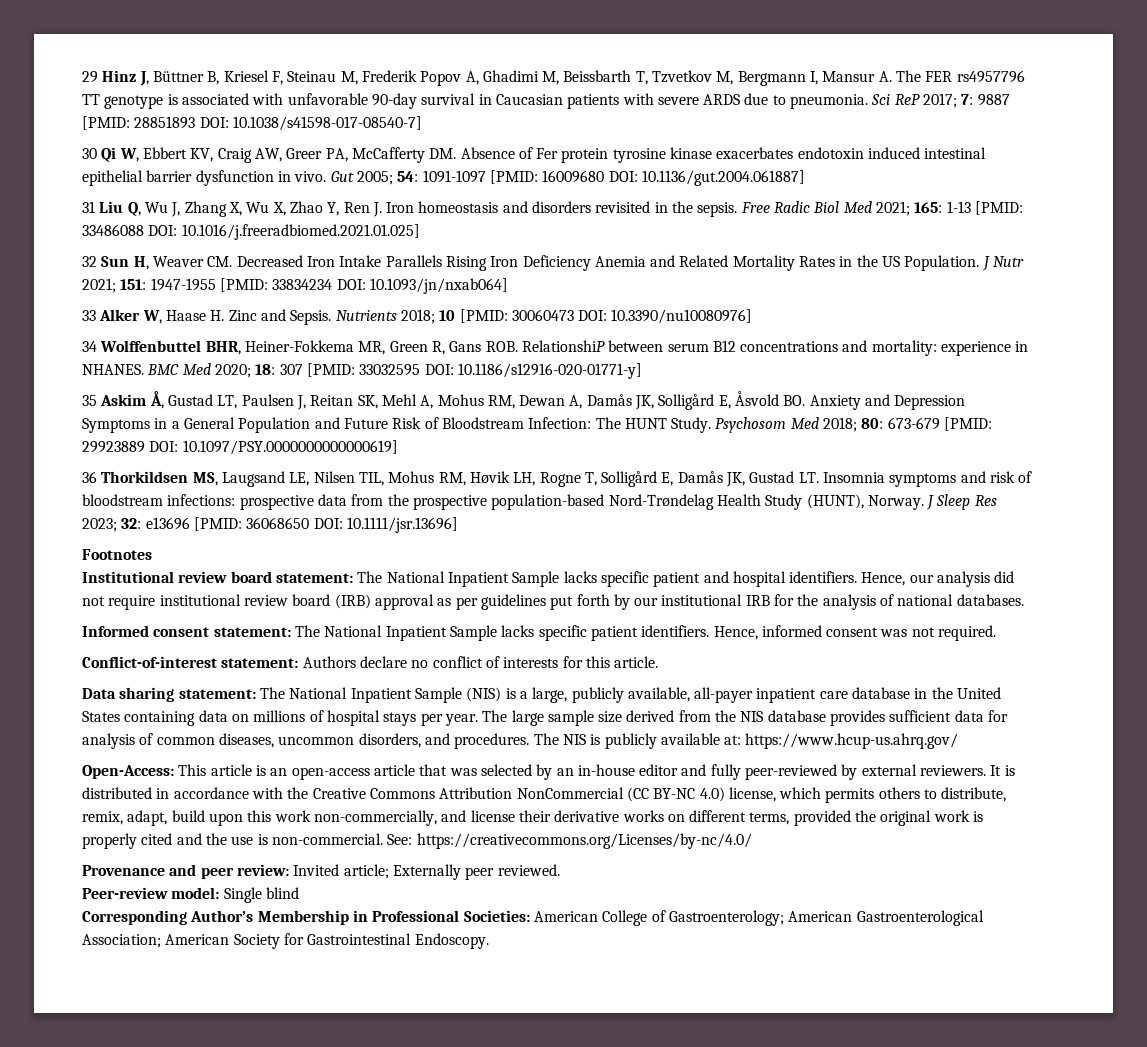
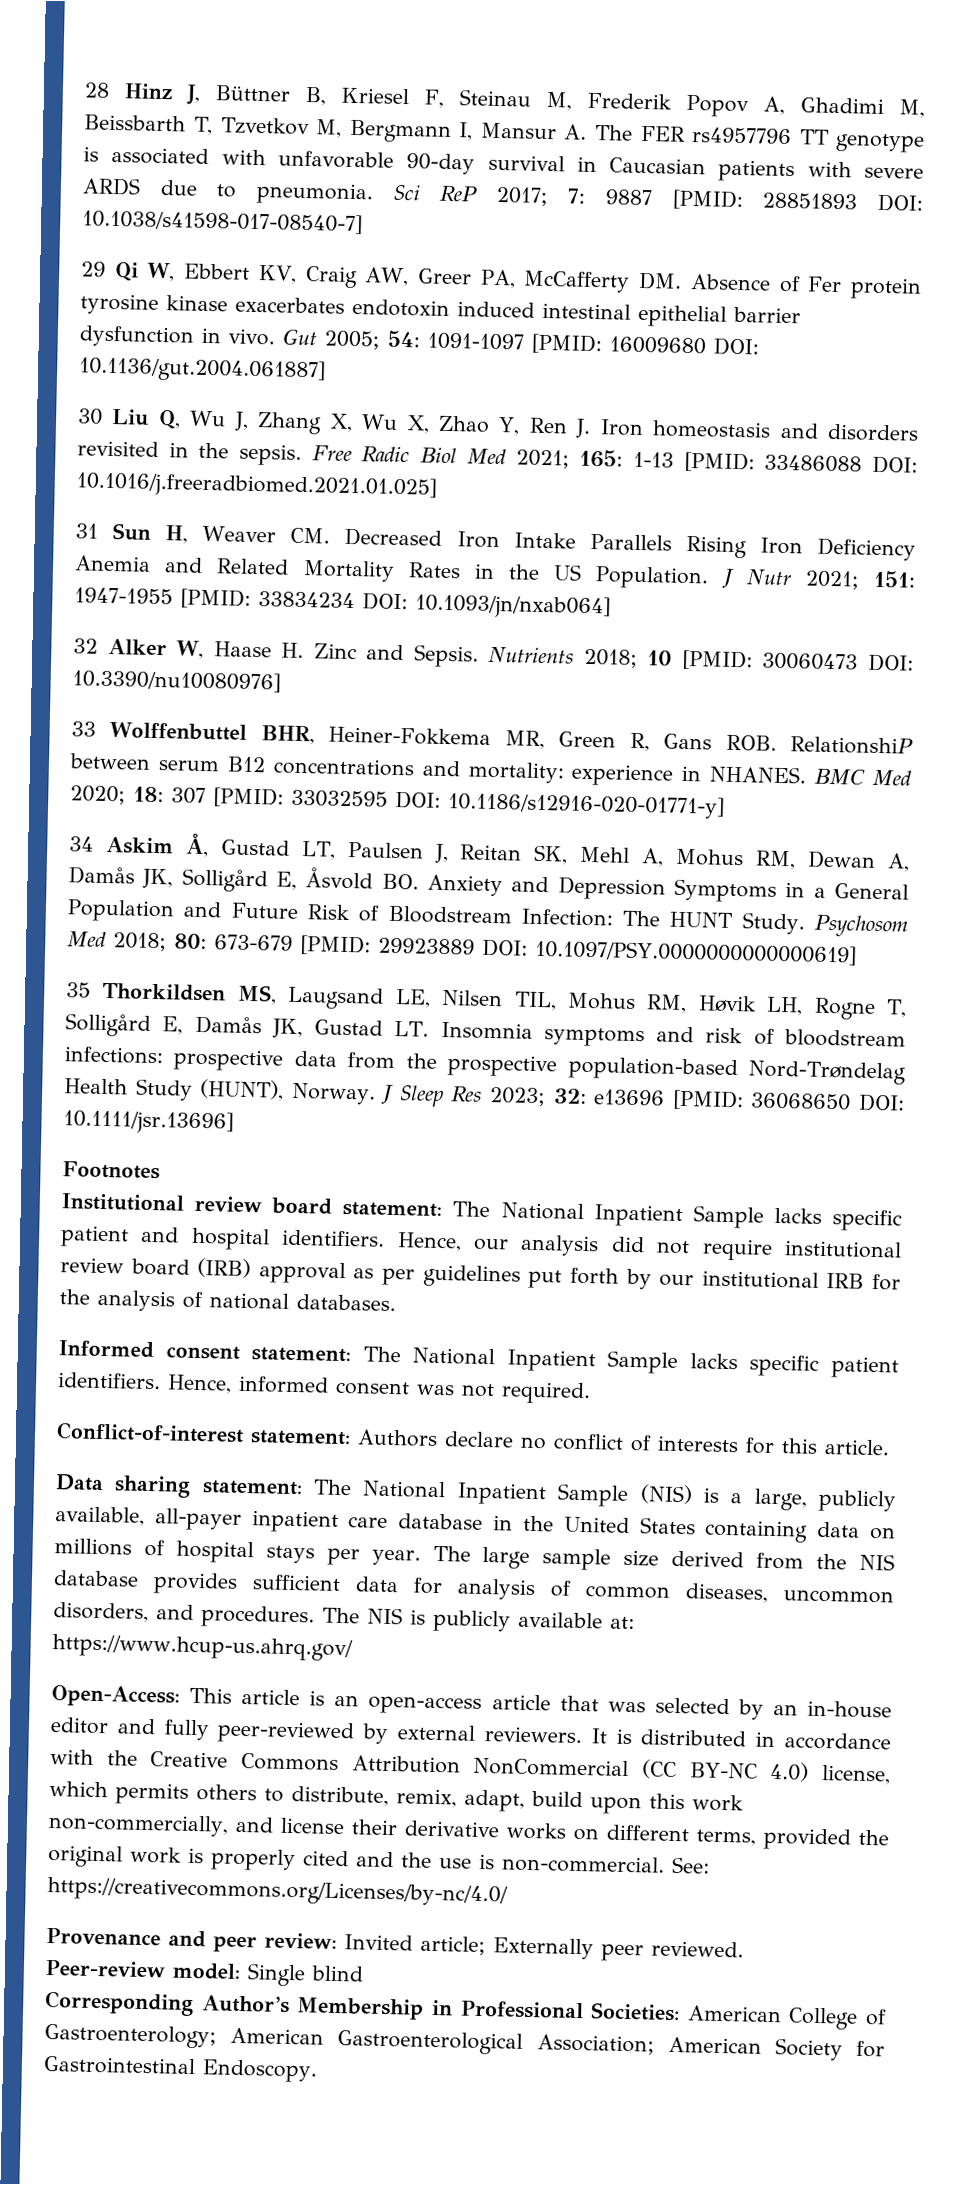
- 29 Hinz J, Büttner B, Kriesel F, Steinau M, Frederik Popov A, Ghadimi M, Beissbarth T, Tzvetkov M, Bergmann I, Mansur A. The FER rs4957796 TT genotype is associated with unfavorable 90-day survival in Caucasian patients with severe ARDS due to pneumonia.
+ 28 Hinz J, Büttner B, Kriesel F, Steinau M, Frederik Popov A, Ghadimi M, Beissbarth T, Tzvetkov M, Bergmann I, Mansur A. The FER rs4957796 TT genotype is associated with unfavorable 90-day survival in Caucasian patients with severe ARDS due to pneumonia.
- 30 Qi W, Ebbert KV, Craig AW, Greer PA, McCafferty DM. Absence of Fer protein tyrosine kinase exacerbates endotoxin induced intestinal epithelial barrier dysfunction in vivo.
+ 29 Qi W, Ebbert KV, Craig AW, Greer PA, McCafferty DM. Absence of Fer protein tyrosine kinase exacerbates endotoxin induced intestinal epithelial barrier dysfunction in vivo.
- 31 Liu Q, Wu J, Zhang X, Wu X, Zhao Y, Ren J. Iron homeostasis and disorders revisited in the sepsis.
+ 30 Liu Q, Wu J, Zhang X, Wu X, Zhao Y, Ren J. Iron homeostasis and disorders revisited in the sepsis.
- 32 Sun H, Weaver CM. Decreased Iron Intake Parallels Rising Iron Deficiency Anemia and Related Mortality Rates in the US Population.
+ 31 Sun H, Weaver CM. Decreased Iron Intake Parallels Rising Iron Deficiency Anemia and Related Mortality Rates in the US Population.
- 33 Alker W, Haase H. Zinc and Sepsis.
+ 32 Alker W, Haase H. Zinc and Sepsis.
- 34 Wolffenbuttel BHR, Heiner-Fokkema MR, Green R, Gans ROB. RelationshiP between serum B12 concentrations and mortality: experience in NHANES.
+ 33 Wolffenbuttel BHR, Heiner-Fokkema MR, Green R, Gans ROB. RelationshiP between serum B12 concentrations and mortality: experience in NHANES.
- 35 Askim Å, Gustad LT, Paulsen J, Reitan SK, Mehl A, Mohus RM, Dewan A, Damås JK, Solligård E, Åsvold BO. Anxiety and Depression Symptoms in a General Population and Future Risk of Bloodstream Infection: The HUNT Study.
+ 34 Askim Å, Gustad LT, Paulsen J, Reitan SK, Mehl A, Mohus RM, Dewan A, Damås JK, Solligård E, Åsvold BO. Anxiety and Depression Symptoms in a General Population and Future Risk of Bloodstream Infection: The HUNT Study.
- 36 Thorkildsen MS, Laugsand LE, Nilsen TIL, Mohus RM, Høvik LH, Rogne T, Solligård E, Damås JK, Gustad LT. Insomnia symptoms and risk of bloodstream infections: prospective data from the prospective population-based Nord-Trøndelag Health Study (HUNT), Norway.
+ 35 Thorkildsen MS, Laugsand LE, Nilsen TIL, Mohus RM, Høvik LH, Rogne T, Solligård E, Damås JK, Gustad LT. Insomnia symptoms and risk of bloodstream infections: prospective data from the prospective population-based Nord-Trøndelag Health Study (HUNT), Norway.

